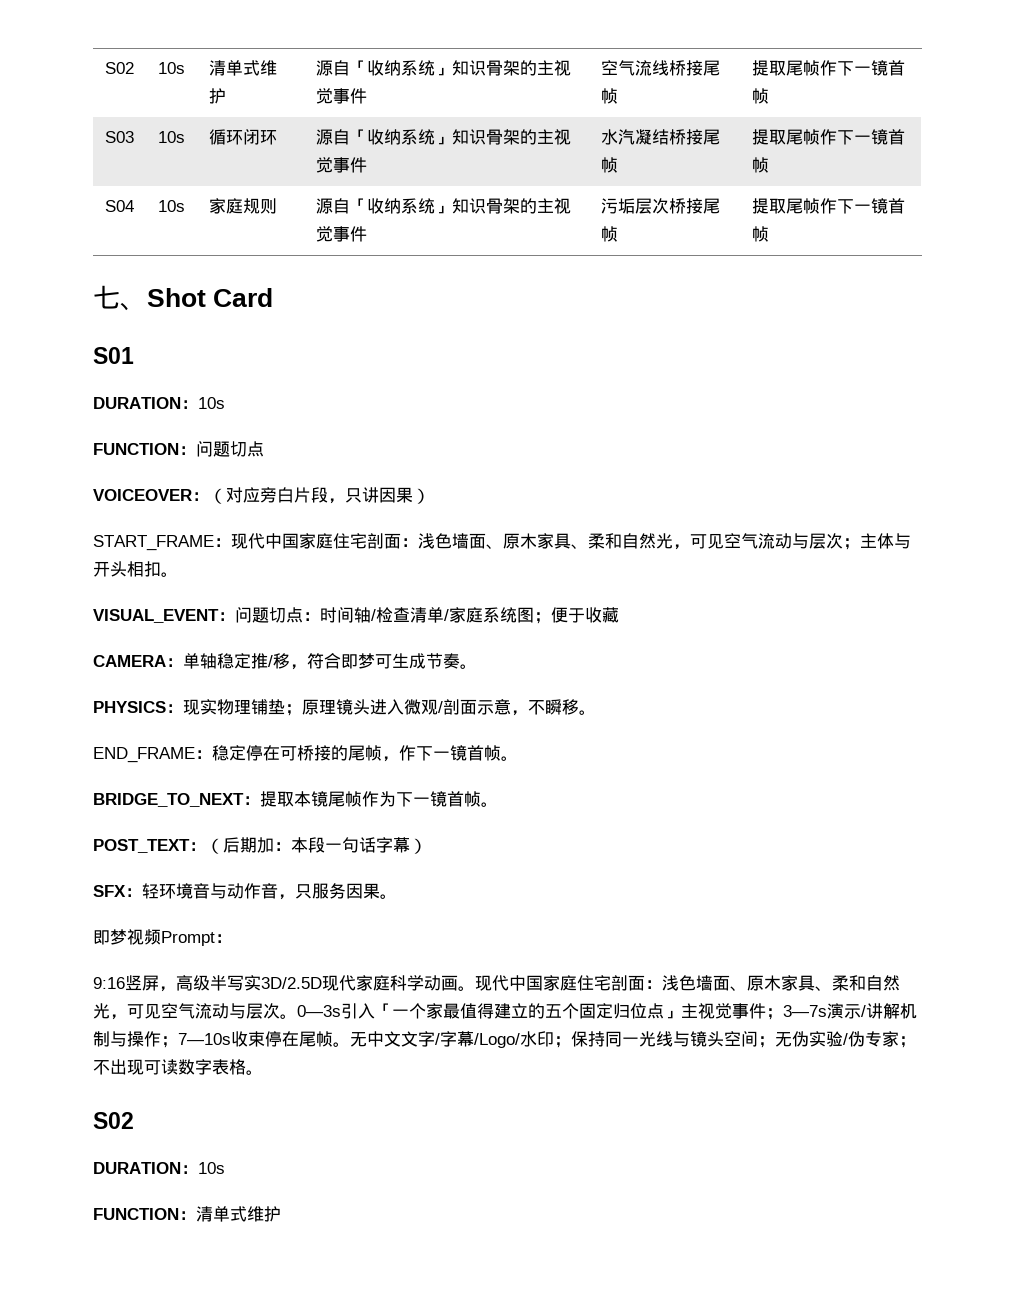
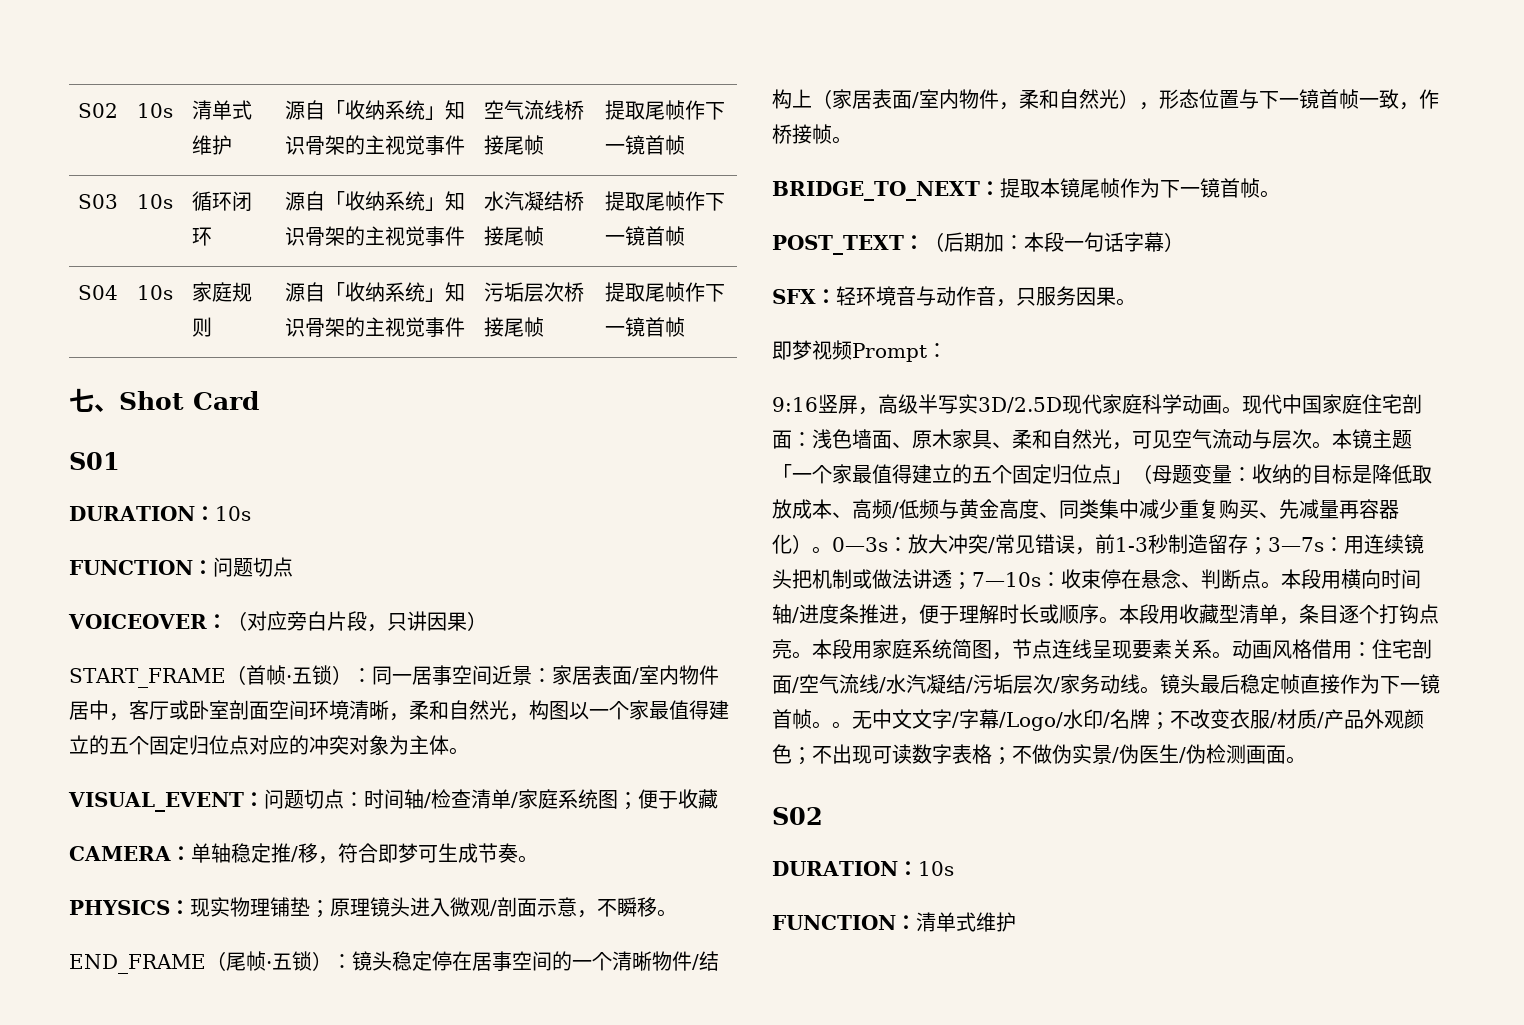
- START_FRAME：现代中国家庭住宅剖面：浅色墙面、原木家具、柔和自然光，可见空气流动与层次；主体与开头相扣。
+ START_FRAME（首帧·五锁）：同一居事空间近景：家居表面/室内物件居中，客厅或卧室剖面空间环境清晰，柔和自然光，构图以一个家最值得建立的五个固定归位点对应的冲突对象为主体。
- END_FRAME：稳定停在可桥接的尾帧，作下一镜首帧。
+ END_FRAME（尾帧·五锁）：镜头稳定停在居事空间的一个清晰物件/结构上（家居表面/室内物件，柔和自然光），形态位置与下一镜首帧一致，作桥接帧。
- 0—3s引入「一个家最值得建立的五个固定归位点」主视觉事件；3—7s演示/讲解机制与操作；7—10s收束停在尾帧。
+ 本镜主题「一个家最值得建立的五个固定归位点」（母题变量：收纳的目标是降低取放成本、高频/低频与黄金高度、同类集中减少重复购买、先减量再容器化）。0—3s：放大冲突/常见错误，前1-3秒制造留存；3—7s：用连续镜头把机制或做法讲透；7—10s：收束停在悬念、判断点。本段用横向时间轴/进度条推进，便于理解时长或顺序。本段用收藏型清单，条目逐个打钩点亮。本段用家庭系统简图，节点连线呈现要素关系。动画风格借用：住宅剖面/空气流线/水汽凝结/污垢层次/家务动线。镜头最后稳定帧直接作为下一镜首帧。。
- 无中文文字/字幕/Logo/水印；保持同一光线与镜头空间；无伪实验/伪专家；不出现可读数字表格。
+ 无中文文字/字幕/Logo/水印/名牌；不改变衣服/材质/产品外观颜色；不出现可读数字表格；不做伪实景/伪医生/伪检测画面。

